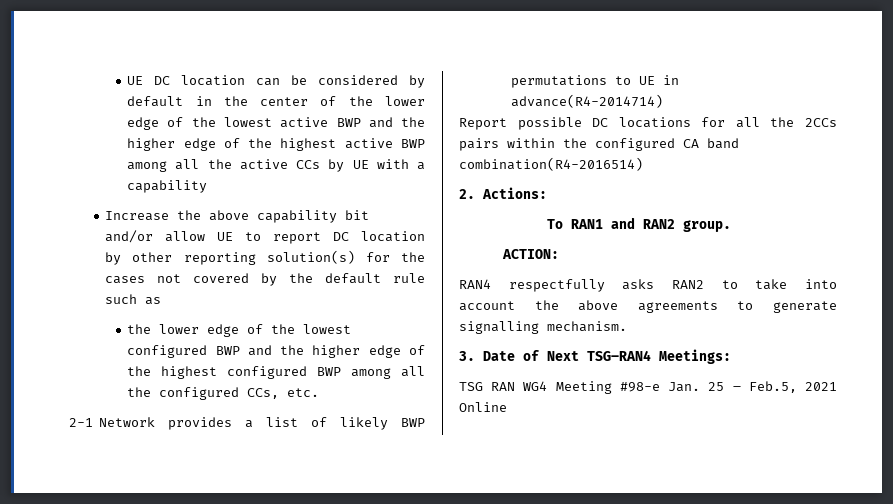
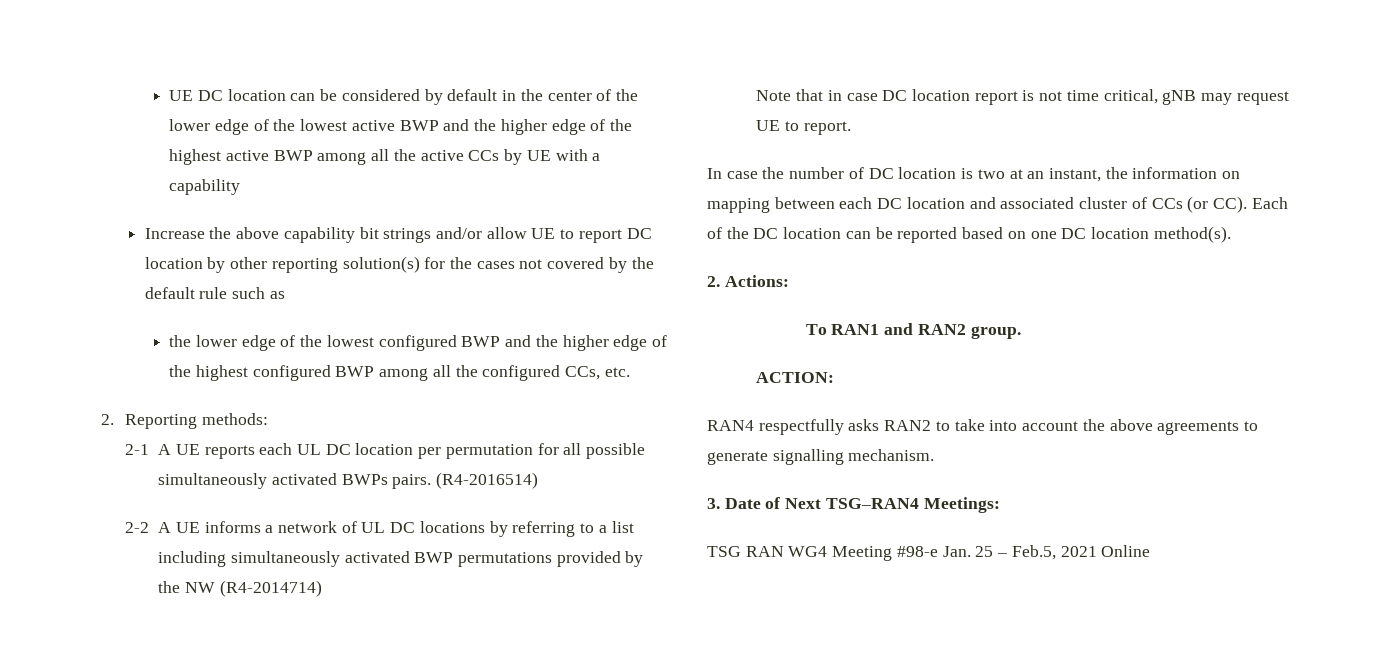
- Increase the above capability bit and/or allow UE to report DC location by other reporting solution(s) for the cases not covered by the default rule such as
+ Increase the above capability bit strings and/or allow UE to report DC location by other reporting solution(s) for the cases not covered by the default rule such as
- 2-1 Network provides a list of likely BWP permutations to UE in advance(R4-2014714)
- Report possible DC locations for all the 2CCs pairs within the configured CA band combination(R4-2016514)
+ 2. Reporting methods:
+ 2-1 A UE reports each UL DC location per permutation for all possible simultaneously activated BWPs pairs. (R4-2016514)
+ 2-2 A UE informs a network of UL DC locations by referring to a list including simultaneously activated BWP permutations provided by the NW (R4-2014714)
+ Note that in case DC location report is not time critical, gNB may request UE to report.
+ In case the number of DC location is two at an instant, the information on mapping between each DC location and associated cluster of CCs (or CC). Each of the DC location can be reported based on one DC location method(s).

